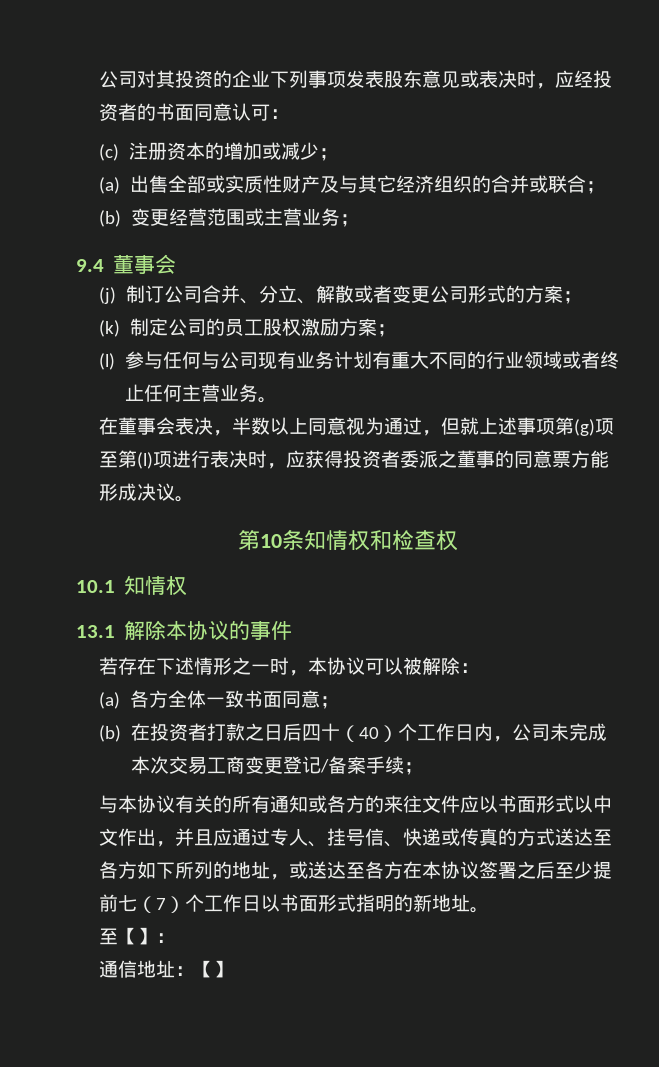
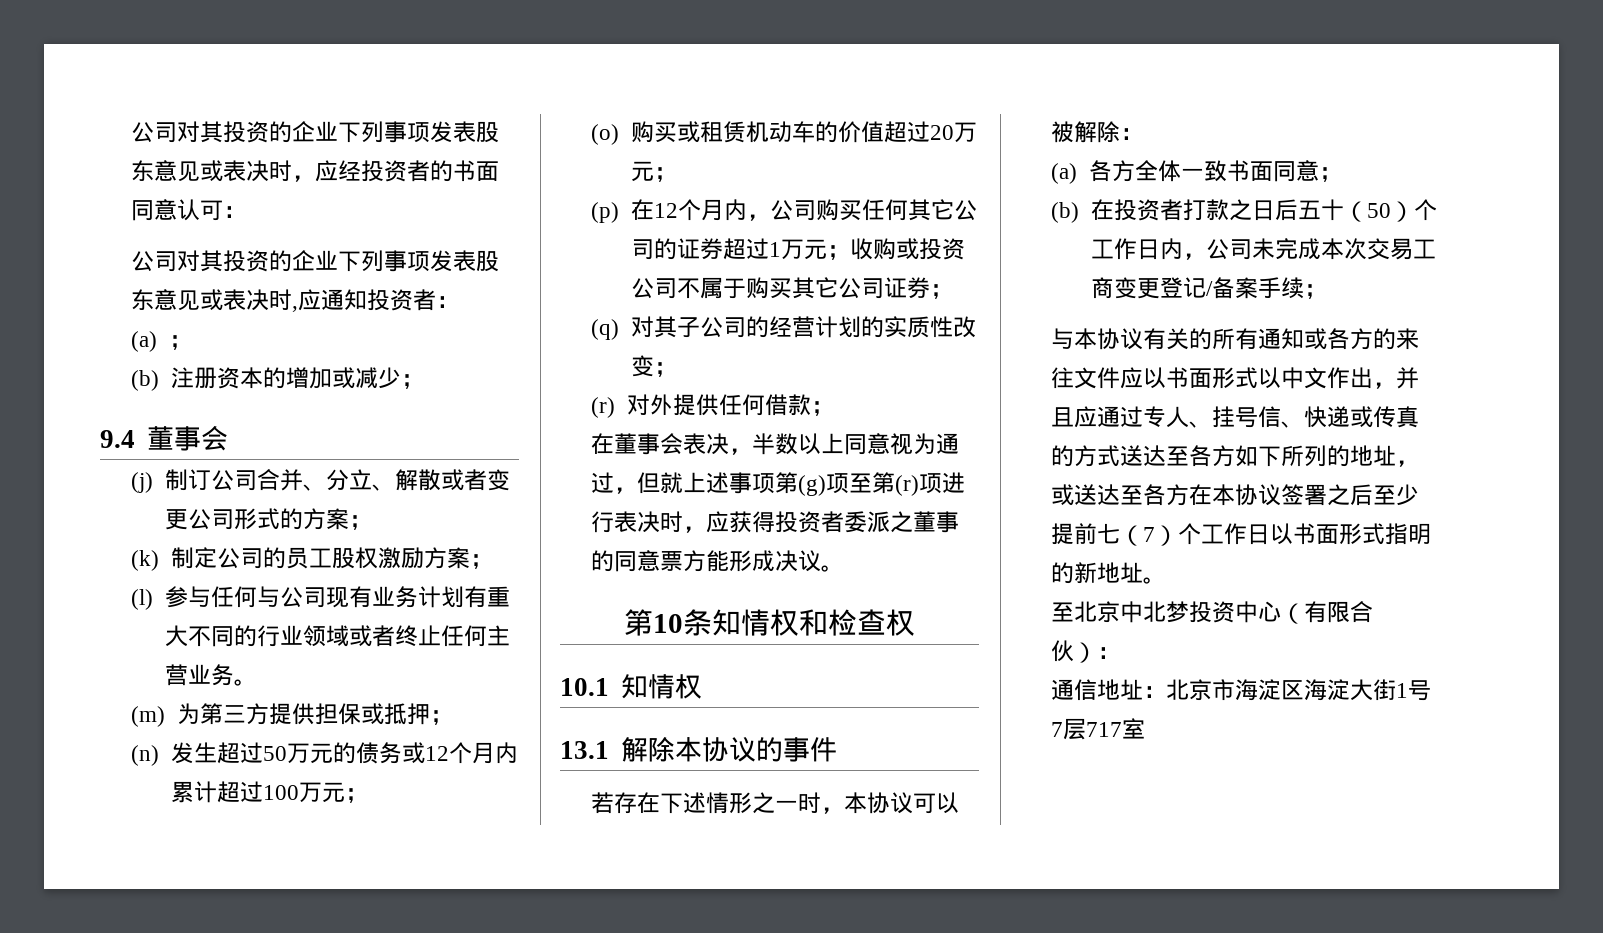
- (c)注册资本的增加或减少；
+ 公司对其投资的企业下列事项发表股东意见或表决时,应通知投资者：
+ (a)；
+ (b)注册资本的增加或减少；
- (a)出售全部或实质性财产及与其它经济组织的合并或联合；
- (b)变更经营范围或主营业务；
+ (m)为第三方提供担保或抵押；
+ (n)发生超过50万元的债务或12个月内累计超过100万元；
+ (o)购买或租赁机动车的价值超过20万元；
+ (p)在12个月内，公司购买任何其它公司的证券超过1万元；收购或投资公司不属于购买其它公司证券；
+ (q)对其子公司的经营计划的实质性改变；
+ (r)对外提供任何借款；
- 在董事会表决，半数以上同意视为通过，但就上述事项第(g)项至第(l)项进行表决时，应获得投资者委派之董事的同意票方能形成决议。
+ 在董事会表决，半数以上同意视为通过，但就上述事项第(g)项至第(r)项进行表决时，应获得投资者委派之董事的同意票方能形成决议。
- (b)在投资者打款之日后四十（40）个工作日内，公司未完成本次交易工商变更登记/备案手续；
+ (b)在投资者打款之日后五十（50）个工作日内，公司未完成本次交易工商变更登记/备案手续；
- 至【】：
- 通信地址：【】
+ 至北京中北梦投资中心（有限合伙）：
+ 通信地址：北京市海淀区海淀大街1号7层717室

